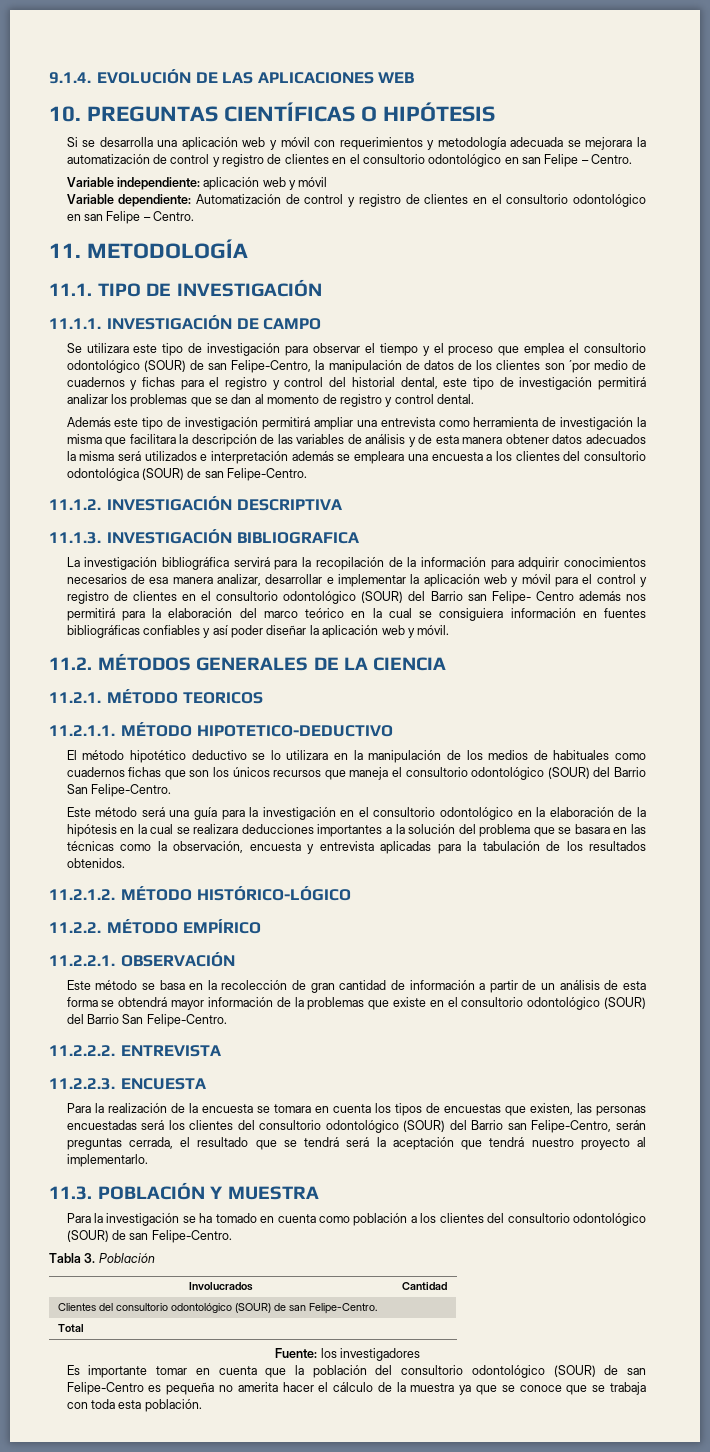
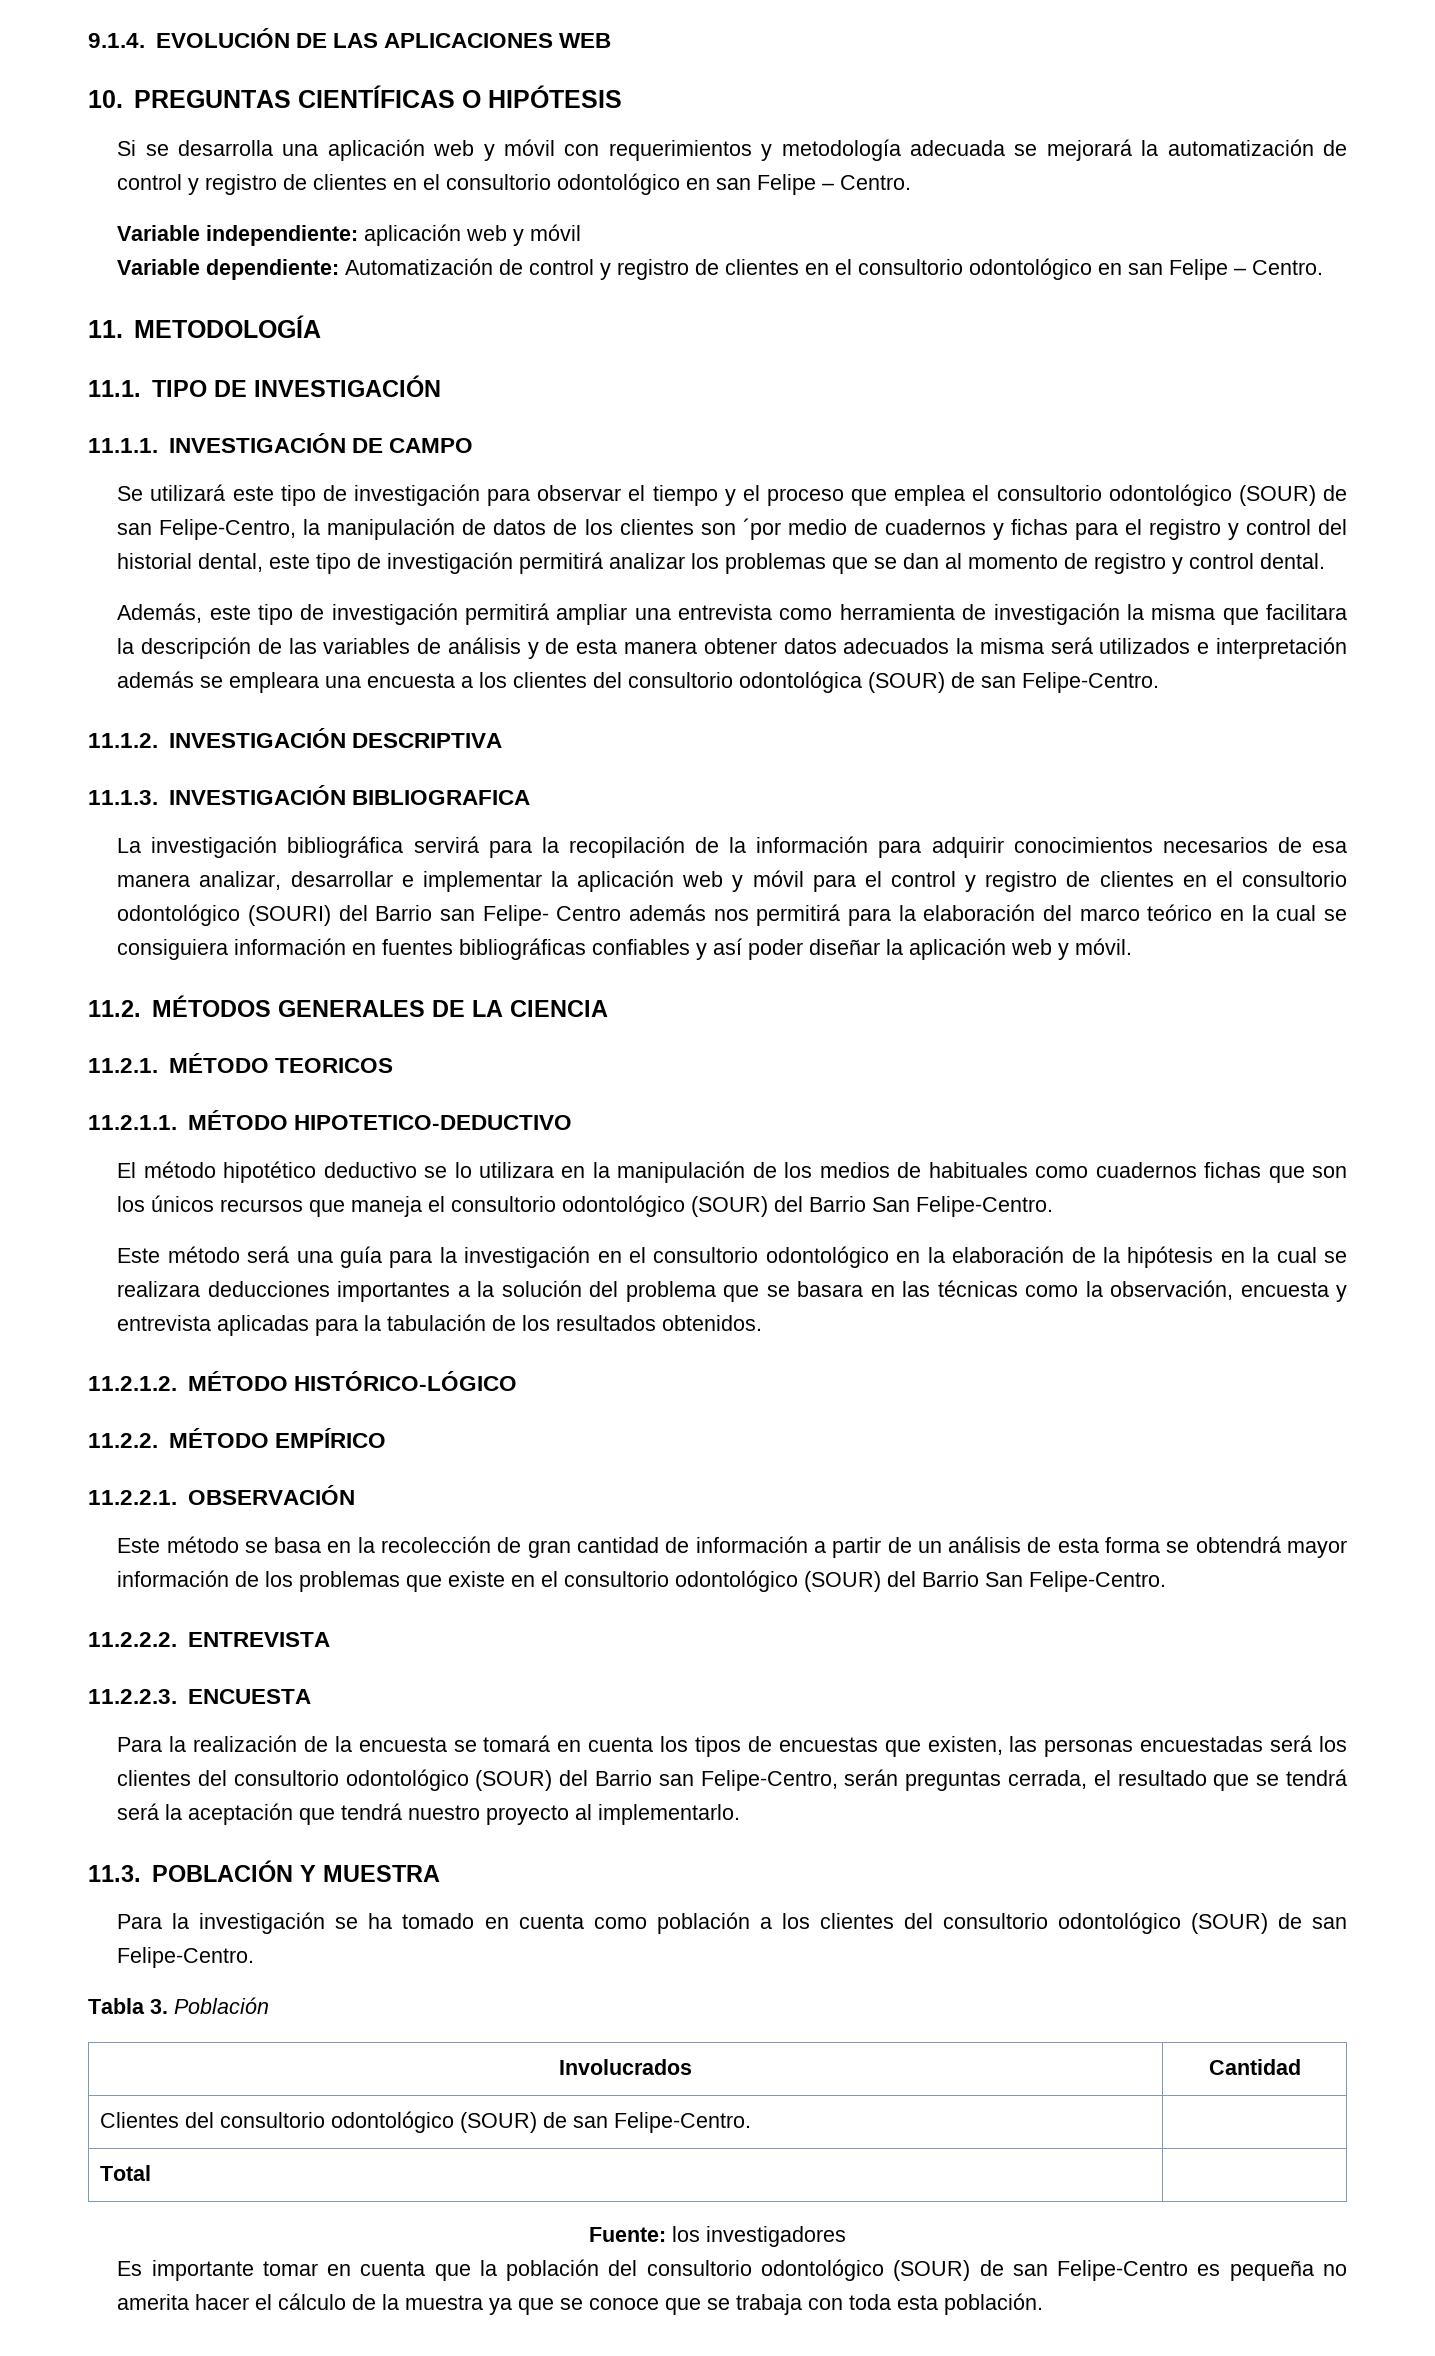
- Si se desarrolla una aplicación web y móvil con requerimientos y metodología adecuada se mejorara la automatización de control y registro de clientes en el consultorio odontológico en san Felipe – Centro.
+ Si se desarrolla una aplicación web y móvil con requerimientos y metodología adecuada se mejorará la automatización de control y registro de clientes en el consultorio odontológico en san Felipe – Centro.
- Se utilizara este tipo de investigación para observar el tiempo y el proceso que emplea el consultorio odontológico (SOUR) de san Felipe-Centro, la manipulación de datos de los clientes son ´por medio de cuadernos y fichas para el registro y control del historial dental, este tipo de investigación permitirá analizar los problemas que se dan al momento de registro y control dental.
+ Se utilizará este tipo de investigación para observar el tiempo y el proceso que emplea el consultorio odontológico (SOUR) de san Felipe-Centro, la manipulación de datos de los clientes son ´por medio de cuadernos y fichas para el registro y control del historial dental, este tipo de investigación permitirá analizar los problemas que se dan al momento de registro y control dental.
- Además este tipo de investigación permitirá ampliar una entrevista como herramienta de investigación la misma que facilitara la descripción de las variables de análisis y de esta manera obtener datos adecuados la misma será utilizados e interpretación además se empleara una encuesta a los clientes del consultorio odontológica (SOUR) de san Felipe-Centro.
+ Además, este tipo de investigación permitirá ampliar una entrevista como herramienta de investigación la misma que facilitara la descripción de las variables de análisis y de esta manera obtener datos adecuados la misma será utilizados e interpretación además se empleara una encuesta a los clientes del consultorio odontológica (SOUR) de san Felipe-Centro.
- La investigación bibliográfica servirá para la recopilación de la información para adquirir conocimientos necesarios de esa manera analizar, desarrollar e implementar la aplicación web y móvil para el control y registro de clientes en el consultorio odontológico (SOUR) del Barrio san Felipe- Centro además nos permitirá para la elaboración del marco teórico en la cual se consiguiera información en fuentes bibliográficas confiables y así poder diseñar la aplicación web y móvil.
+ La investigación bibliográfica servirá para la recopilación de la información para adquirir conocimientos necesarios de esa manera analizar, desarrollar e implementar la aplicación web y móvil para el control y registro de clientes en el consultorio odontológico (SOURI) del Barrio san Felipe- Centro además nos permitirá para la elaboración del marco teórico en la cual se consiguiera información en fuentes bibliográficas confiables y así poder diseñar la aplicación web y móvil.
- Este método se basa en la recolección de gran cantidad de información a partir de un análisis de esta forma se obtendrá mayor información de la problemas que existe en el consultorio odontológico (SOUR) del Barrio San Felipe-Centro.
+ Este método se basa en la recolección de gran cantidad de información a partir de un análisis de esta forma se obtendrá mayor información de los problemas que existe en el consultorio odontológico (SOUR) del Barrio San Felipe-Centro.
- Para la realización de la encuesta se tomara en cuenta los tipos de encuestas que existen, las personas encuestadas será los clientes del consultorio odontológico (SOUR) del Barrio san Felipe-Centro, serán preguntas cerrada, el resultado que se tendrá será la aceptación que tendrá nuestro proyecto al implementarlo.
+ Para la realización de la encuesta se tomará en cuenta los tipos de encuestas que existen, las personas encuestadas será los clientes del consultorio odontológico (SOUR) del Barrio san Felipe-Centro, serán preguntas cerrada, el resultado que se tendrá será la aceptación que tendrá nuestro proyecto al implementarlo.

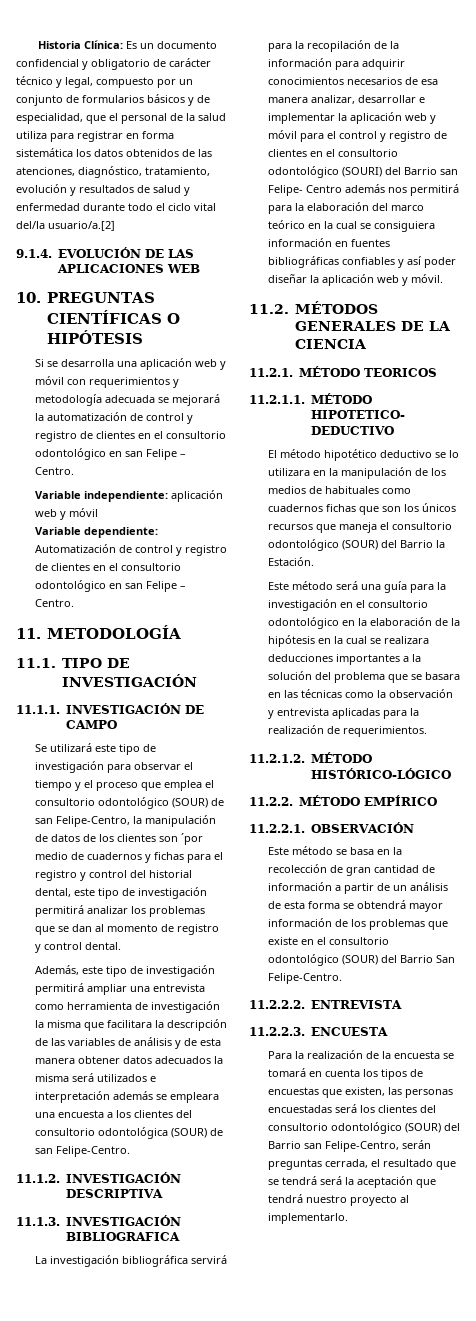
+ Historia Clínica: Es un documento confidencial y obligatorio de carácter técnico y legal, compuesto por un conjunto de formularios básicos y de especialidad, que el personal de la salud utiliza para registrar en forma sistemática los datos obtenidos de las atenciones, diagnóstico, tratamiento, evolución y resultados de salud y enfermedad durante todo el ciclo vital del/la usuario/a.[2]
- El método hipotético deductivo se lo utilizara en la manipulación de los medios de habituales como cuadernos fichas que son los únicos recursos que maneja el consultorio odontológico (SOUR) del Barrio San Felipe-Centro.
+ El método hipotético deductivo se lo utilizara en la manipulación de los medios de habituales como cuadernos fichas que son los únicos recursos que maneja el consultorio odontológico (SOUR) del Barrio la Estación.
- Este método será una guía para la investigación en el consultorio odontológico en la elaboración de la hipótesis en la cual se realizara deducciones importantes a la solución del problema que se basara en las técnicas como la observación, encuesta y entrevista aplicadas para la tabulación de los resultados obtenidos.
+ Este método será una guía para la investigación en el consultorio odontológico en la elaboración de la hipótesis en la cual se realizara deducciones importantes a la solución del problema que se basara en las técnicas como la observación y entrevista aplicadas para la realización de requerimientos.
- 11.3. POBLACIÓN Y MUESTRA
- Para la investigación se ha tomado en cuenta como población a los clientes del consultorio odontológico (SOUR) de san Felipe-Centro.
- Tabla 3. Población
- Involucrados | Cantidad
- Clientes del consultorio odontológico (SOUR) de san Felipe-Centro. |
- Total |
- Fuente: los investigadores
- Es importante tomar en cuenta que la población del consultorio odontológico (SOUR) de san Felipe-Centro es pequeña no amerita hacer el cálculo de la muestra ya que se conoce que se trabaja con toda esta población.

